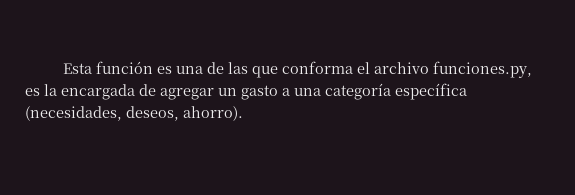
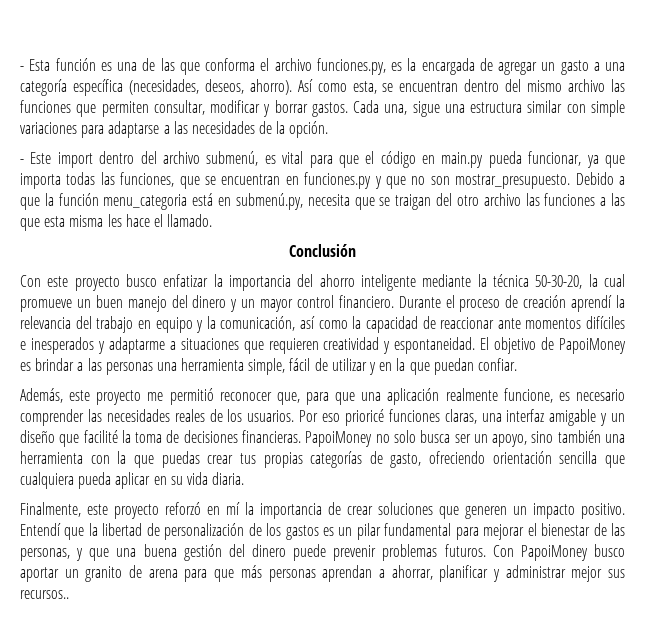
- Esta función es una de las que conforma el archivo funciones.py, es la encargada de agregar un gasto a una categoría específica (necesidades, deseos, ahorro).
+ - Esta función es una de las que conforma el archivo funciones.py, es la encargada de agregar un gasto a una categoría específica (necesidades, deseos, ahorro).
+ Así como esta, se encuentran dentro del mismo archivo las funciones que permiten consultar, modificar y borrar gastos. Cada una, sigue una estructura similar con simple variaciones para adaptarse a las necesidades de la opción.
+ - Este import dentro del archivo submenú, es vital para que el código en main.py pueda funcionar, ya que importa todas las funciones, que se encuentran en funciones.py y que no son mostrar_presupuesto. Debido a que la función menu_categoria está en submenú.py, necesita que se traigan del otro archivo las funciones a las que esta misma les hace el llamado.
+ Conclusión
+ Con este proyecto busco enfatizar la importancia del ahorro inteligente mediante la técnica 50-30-20, la cual promueve un buen manejo del dinero y un mayor control financiero. Durante el proceso de creación aprendí la relevancia del trabajo en equipo y la comunicación, así como la capacidad de reaccionar ante momentos difíciles e inesperados y adaptarme a situaciones que requieren creatividad y espontaneidad. El objetivo de PapoiMoney es brindar a las personas una herramienta simple, fácil de utilizar y en la que puedan confiar.
+ Además, este proyecto me permitió reconocer que, para que una aplicación realmente funcione, es necesario comprender las necesidades reales de los usuarios. Por eso prioricé funciones claras, una interfaz amigable y un diseño que facilité la toma de decisiones financieras. PapoiMoney no solo busca ser un apoyo, sino también una herramienta con la que puedas crear tus propias categorías de gasto, ofreciendo orientación sencilla que cualquiera pueda aplicar en su vida diaria.
+ Finalmente, este proyecto reforzó en mí la importancia de crear soluciones que generen un impacto positivo. Entendí que la libertad de personalización de los gastos es un pilar fundamental para mejorar el bienestar de las personas, y que una buena gestión del dinero puede prevenir problemas futuros. Con PapoiMoney busco aportar un granito de arena para que más personas aprendan a ahorrar, planificar y administrar mejor sus recursos..

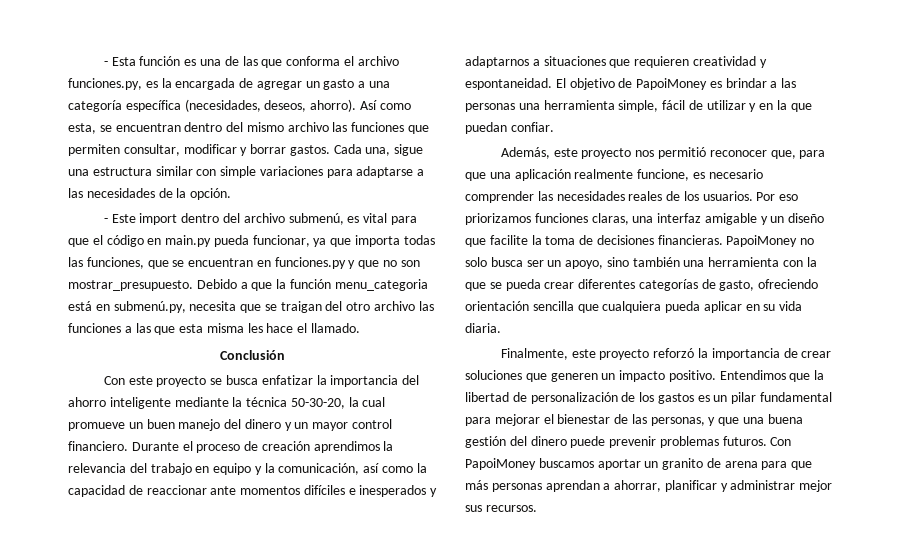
- Con este proyecto busco enfatizar la importancia del ahorro inteligente mediante la técnica 50-30-20, la cual promueve un buen manejo del dinero y un mayor control financiero.
+ Con este proyecto se busca enfatizar la importancia del ahorro inteligente mediante la técnica 50-30-20, la cual promueve un buen manejo del dinero y un mayor control financiero.
- Durante el proceso de creación aprendí la relevancia del trabajo en equipo y la comunicación, así como la capacidad de reaccionar ante momentos difíciles e inesperados y adaptarme a situaciones que requieren creatividad y espontaneidad.
+ Durante el proceso de creación aprendimos la relevancia del trabajo en equipo y la comunicación, así como la capacidad de reaccionar ante momentos difíciles e inesperados y adaptarnos a situaciones que requieren creatividad y espontaneidad.
- Además, este proyecto me permitió reconocer que, para que una aplicación realmente funcione, es necesario comprender las necesidades reales de los usuarios.
+ Además, este proyecto nos permitió reconocer que, para que una aplicación realmente funcione, es necesario comprender las necesidades reales de los usuarios.
- Por eso prioricé funciones claras, una interfaz amigable y un diseño que facilité la toma de decisiones financieras.
+ Por eso priorizamos funciones claras, una interfaz amigable y un diseño que facilite la toma de decisiones financieras.
- PapoiMoney no solo busca ser un apoyo, sino también una herramienta con la que puedas crear tus propias categorías de gasto, ofreciendo orientación sencilla que cualquiera pueda aplicar en su vida diaria.
+ PapoiMoney no solo busca ser un apoyo, sino también una herramienta con la que se pueda crear diferentes categorías de gasto, ofreciendo orientación sencilla que cualquiera pueda aplicar en su vida diaria.
- Finalmente, este proyecto reforzó en mí la importancia de crear soluciones que generen un impacto positivo.
+ Finalmente, este proyecto reforzó la importancia de crear soluciones que generen un impacto positivo.
- Entendí que la libertad de personalización de los gastos es un pilar fundamental para mejorar el bienestar de las personas, y que una buena gestión del dinero puede prevenir problemas futuros.
+ Entendimos que la libertad de personalización de los gastos es un pilar fundamental para mejorar el bienestar de las personas, y que una buena gestión del dinero puede prevenir problemas futuros.
- Con PapoiMoney busco aportar un granito de arena para que más personas aprendan a ahorrar, planificar y administrar mejor sus recursos..
+ Con PapoiMoney buscamos aportar un granito de arena para que más personas aprendan a ahorrar, planificar y administrar mejor sus recursos.

